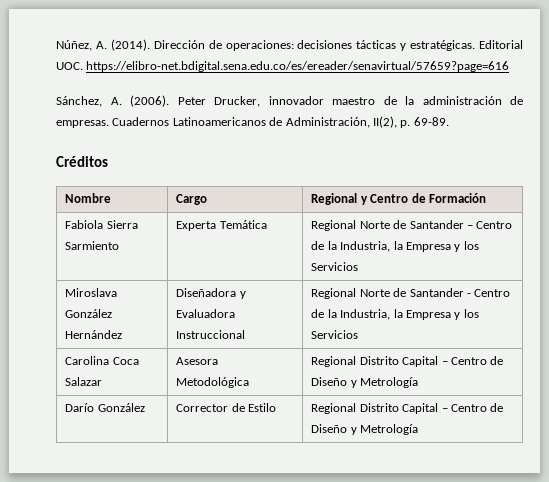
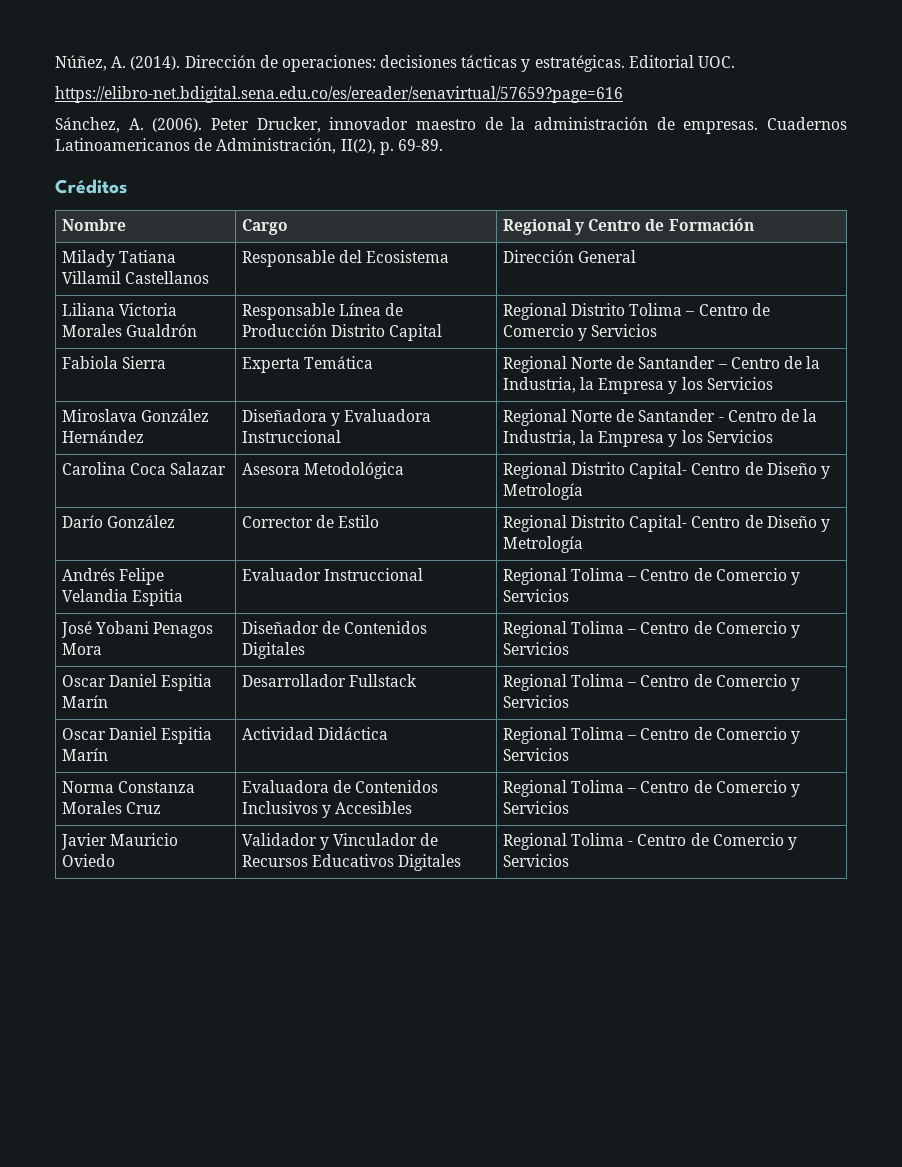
- Editorial UOC. https://elibro-net.bdigital.sena.edu.co/es/ereader/senavirtual/57659?page=616
+ Editorial UOC.
+ https://elibro-net.bdigital.sena.edu.co/es/ereader/senavirtual/57659?page=616
+ Milady Tatiana Villamil Castellanos | Responsable del Ecosistema | Dirección General
+ Liliana Victoria Morales Gualdrón | Responsable Línea de Producción Distrito Capital | Regional Distrito Tolima – Centro de Comercio y Servicios
- Fabiola Sierra Sarmiento | Experta Temática | Regional Norte de Santander – Centro de la Industria, la Empresa y los Servicios
+ Fabiola Sierra | Experta Temática | Regional Norte de Santander – Centro de la Industria, la Empresa y los Servicios
- Carolina Coca Salazar | Asesora Metodológica | Regional Distrito Capital – Centro de Diseño y Metrología
+ Carolina Coca Salazar | Asesora Metodológica | Regional Distrito Capital- Centro de Diseño y Metrología
- Darío González | Corrector de Estilo | Regional Distrito Capital – Centro de Diseño y Metrología
+ Darío González | Corrector de Estilo | Regional Distrito Capital- Centro de Diseño y Metrología
+ Andrés Felipe Velandia Espitia | Evaluador Instruccional | Regional Tolima – Centro de Comercio y Servicios
+ José Yobani Penagos Mora | Diseñador de Contenidos Digitales | Regional Tolima – Centro de Comercio y Servicios
+ Oscar Daniel Espitia Marín | Desarrollador Fullstack | Regional Tolima – Centro de Comercio y Servicios
+ Oscar Daniel Espitia Marín | Actividad Didáctica | Regional Tolima – Centro de Comercio y Servicios
+ Norma Constanza Morales Cruz | Evaluadora de Contenidos Inclusivos y Accesibles | Regional Tolima – Centro de Comercio y Servicios
+ Javier Mauricio Oviedo | Validador y Vinculador de Recursos Educativos Digitales | Regional Tolima - Centro de Comercio y Servicios

